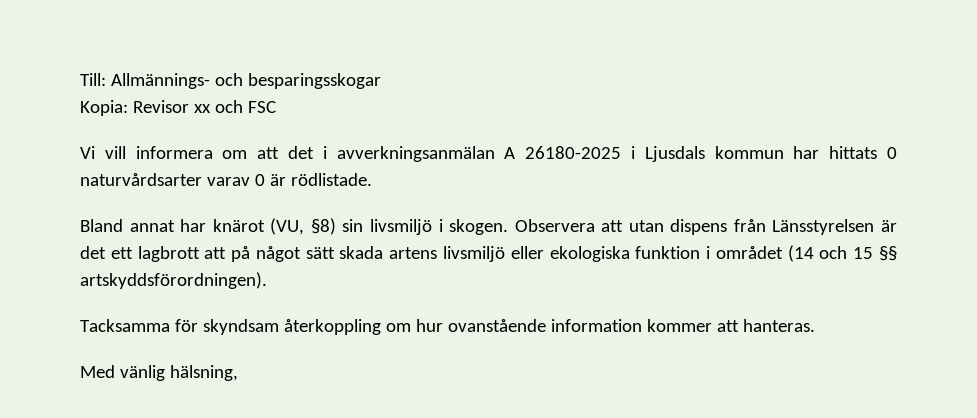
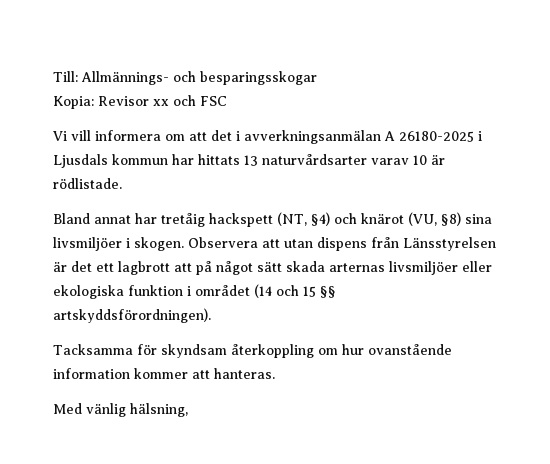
- Vi vill informera om att det i avverkningsanmälan A 26180-2025 i Ljusdals kommun har hittats 0 naturvårdsarter varav 0 är rödlistade.
+ Vi vill informera om att det i avverkningsanmälan A 26180-2025 i Ljusdals kommun har hittats 13 naturvårdsarter varav 10 är rödlistade.
- Bland annat har knärot (VU, §8) sin livsmiljö i skogen.
+ Bland annat har tretåig hackspett (NT, §4) och knärot (VU, §8) sina livsmiljöer i skogen.
- Observera att utan dispens från Länsstyrelsen är det ett lagbrott att på något sätt skada artens livsmiljö eller ekologiska funktion i området (14 och 15 §§ artskyddsförordningen).
+ Observera att utan dispens från Länsstyrelsen är det ett lagbrott att på något sätt skada arternas livsmiljöer eller ekologiska funktion i området (14 och 15 §§ artskyddsförordningen).

